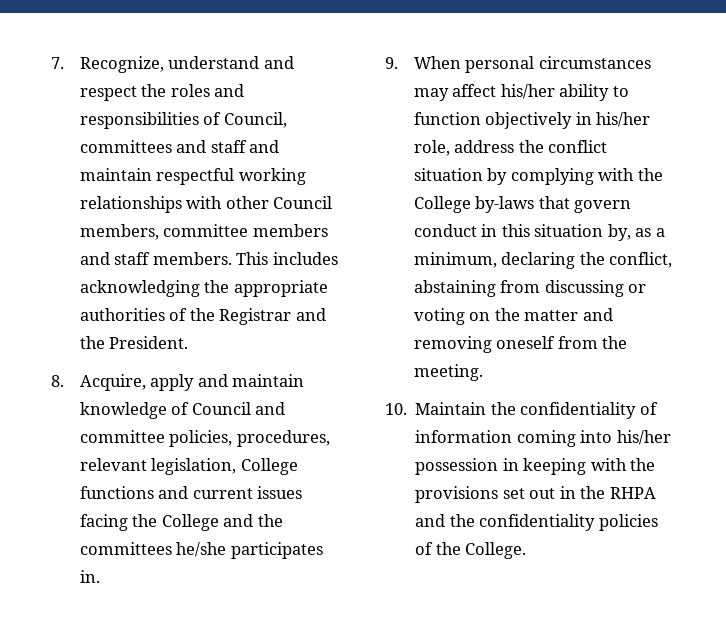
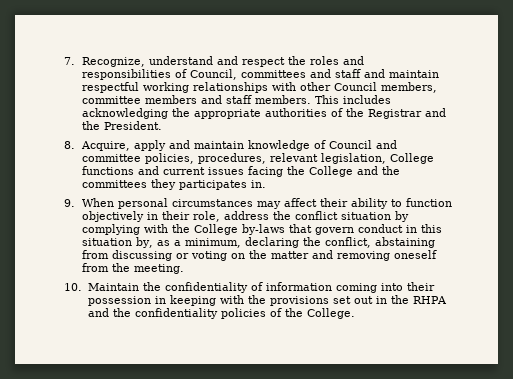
- 8. Acquire, apply and maintain knowledge of Council and committee policies, procedures, relevant legislation, College functions and current issues facing the College and the committees he/she participates in.
+ 8. Acquire, apply and maintain knowledge of Council and committee policies, procedures, relevant legislation, College functions and current issues facing the College and the committees they participates in.
- 9. When personal circumstances may affect his/her ability to function objectively in his/her role, address the conflict situation by complying with the College by-laws that govern conduct in this situation by, as a minimum, declaring the conflict, abstaining from discussing or voting on the matter and removing oneself from the meeting.
+ 9. When personal circumstances may affect their ability to function objectively in their role, address the conflict situation by complying with the College by-laws that govern conduct in this situation by, as a minimum, declaring the conflict, abstaining from discussing or voting on the matter and removing oneself from the meeting.
- 10. Maintain the confidentiality of information coming into his/her possession in keeping with the provisions set out in the RHPA and the confidentiality policies of the College.
+ 10. Maintain the confidentiality of information coming into their possession in keeping with the provisions set out in the RHPA and the confidentiality policies of the College.

